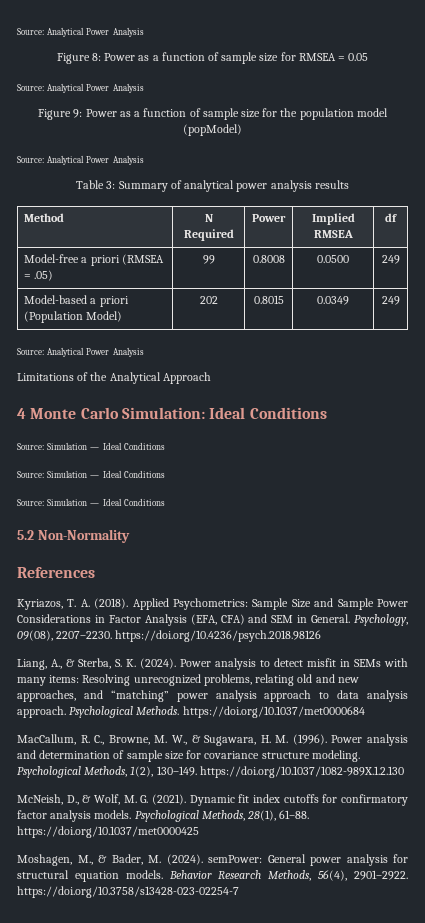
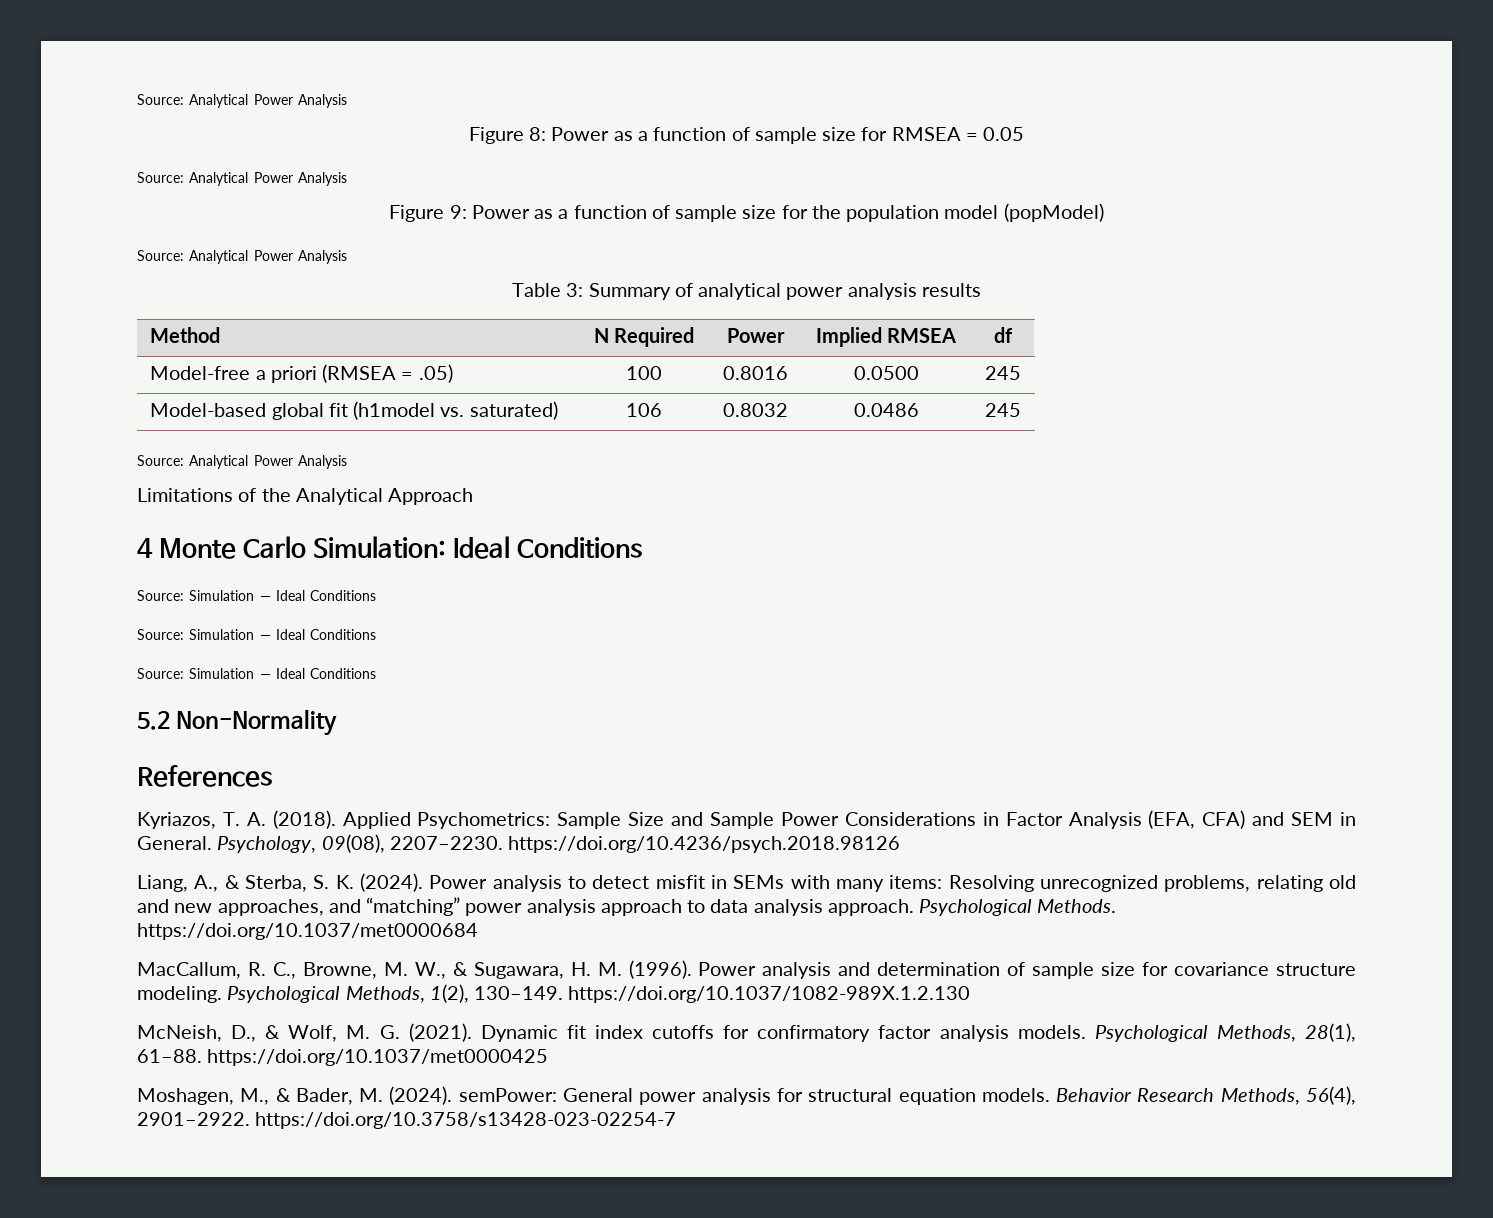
- Model-free a priori (RMSEA = .05) | 99 | 0.8008 | 0.0500 | 249
+ Model-free a priori (RMSEA = .05) | 100 | 0.8016 | 0.0500 | 245
- Model-based a priori (Population Model) | 202 | 0.8015 | 0.0349 | 249
+ Model-based global fit (h1model vs. saturated) | 106 | 0.8032 | 0.0486 | 245

